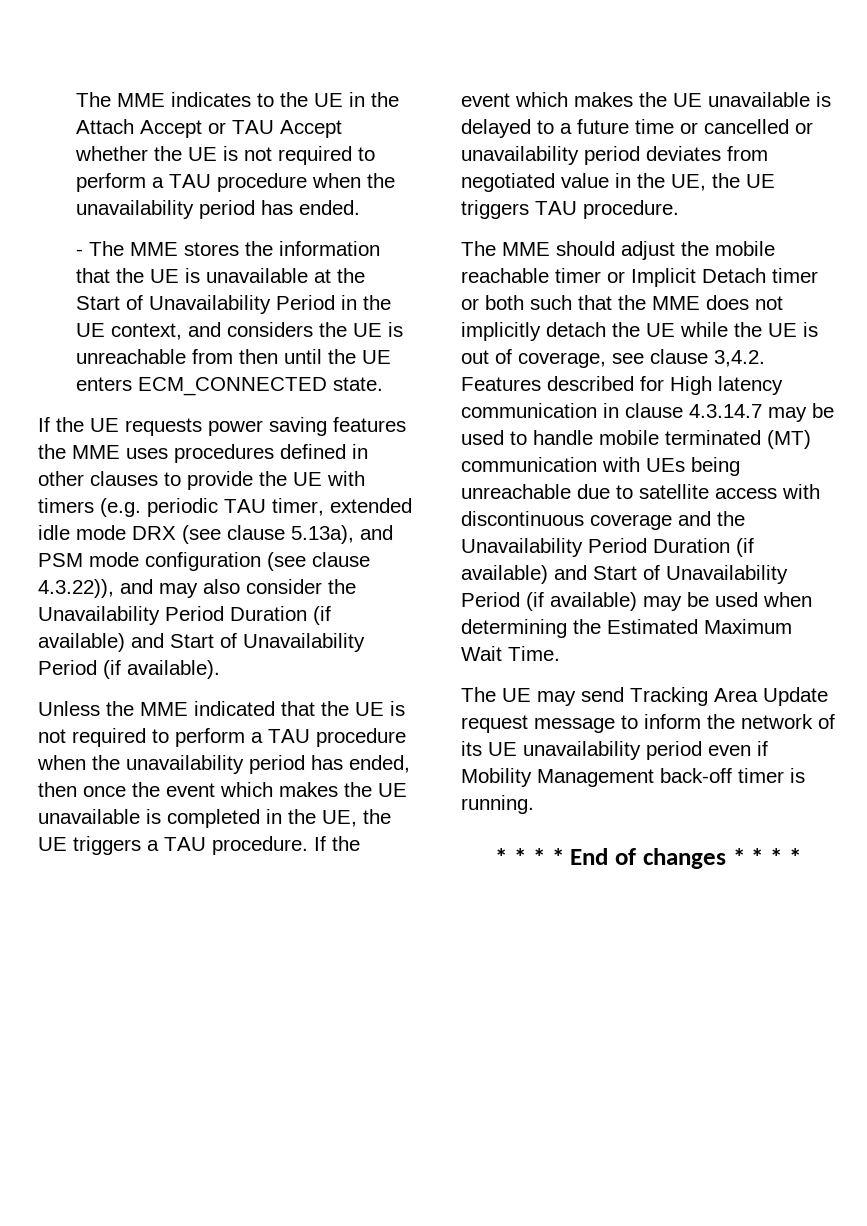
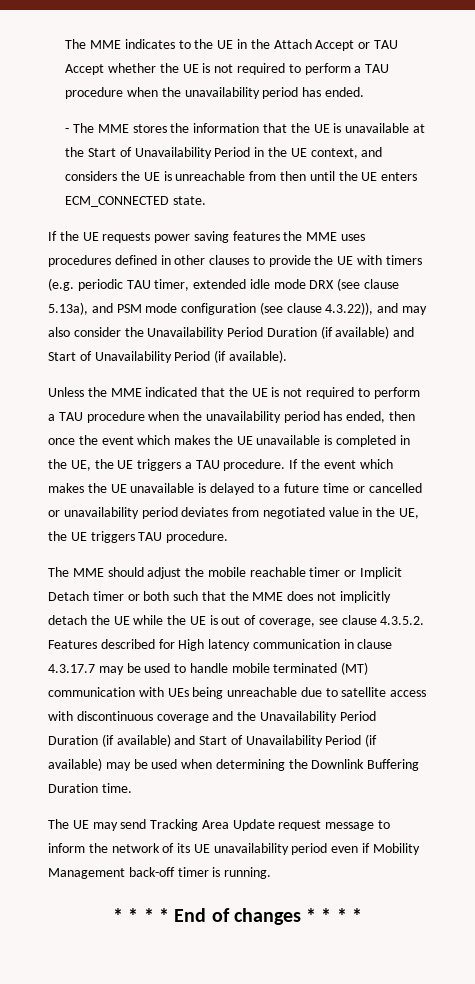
- The MME should adjust the mobile reachable timer or Implicit Detach timer or both such that the MME does not implicitly detach the UE while the UE is out of coverage, see clause 3,4.2. Features described for High latency communication in clause 4.3.14.7 may be used to handle mobile terminated (MT) communication with UEs being unreachable due to satellite access with discontinuous coverage and the Unavailability Period Duration (if available) and Start of Unavailability Period (if available) may be used when determining the Estimated Maximum Wait Time.
+ The MME should adjust the mobile reachable timer or Implicit Detach timer or both such that the MME does not implicitly detach the UE while the UE is out of coverage, see clause 4.3.5.2. Features described for High latency communication in clause 4.3.17.7 may be used to handle mobile terminated (MT) communication with UEs being unreachable due to satellite access with discontinuous coverage and the Unavailability Period Duration (if available) and Start of Unavailability Period (if available) may be used when determining the Downlink Buffering Duration time.

